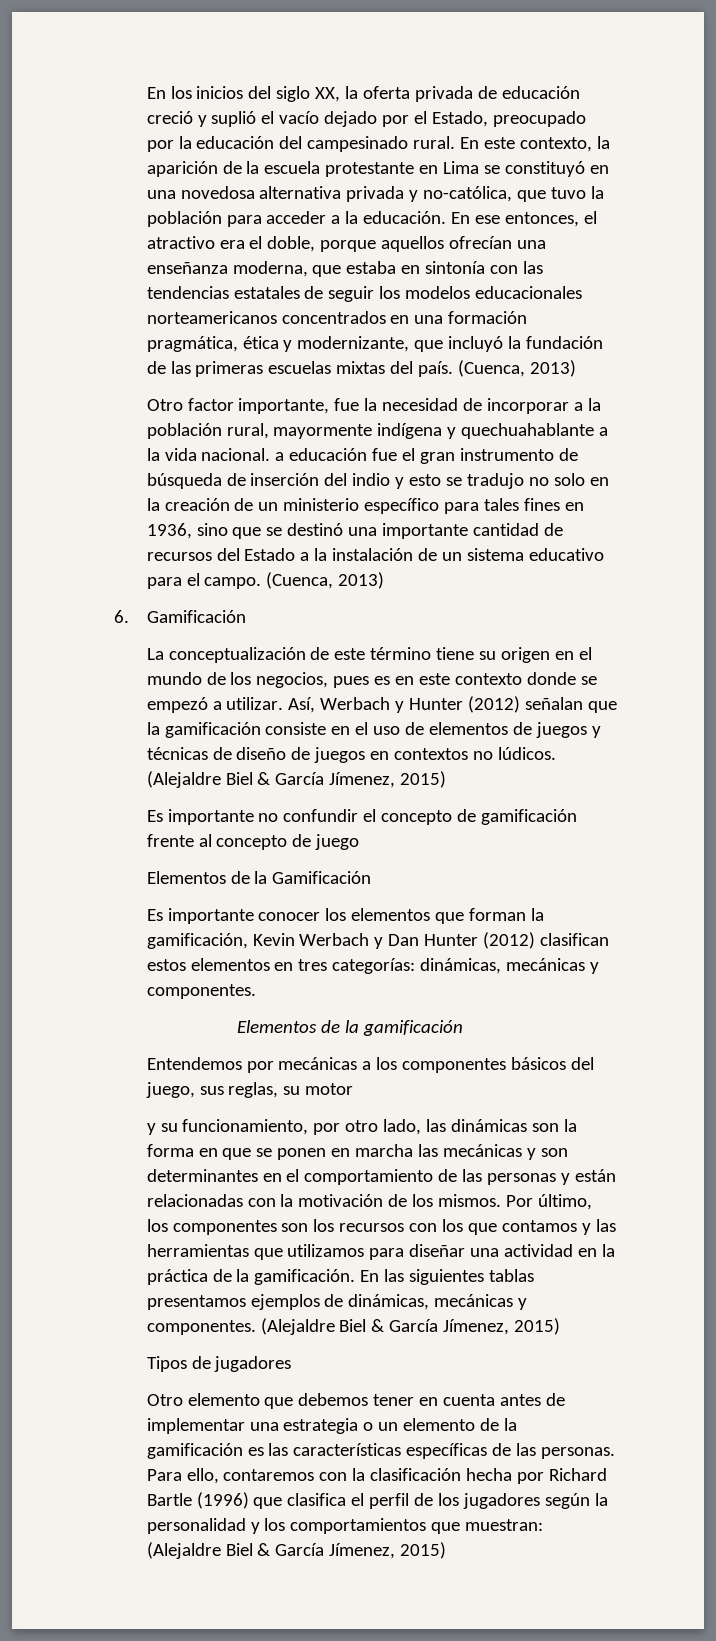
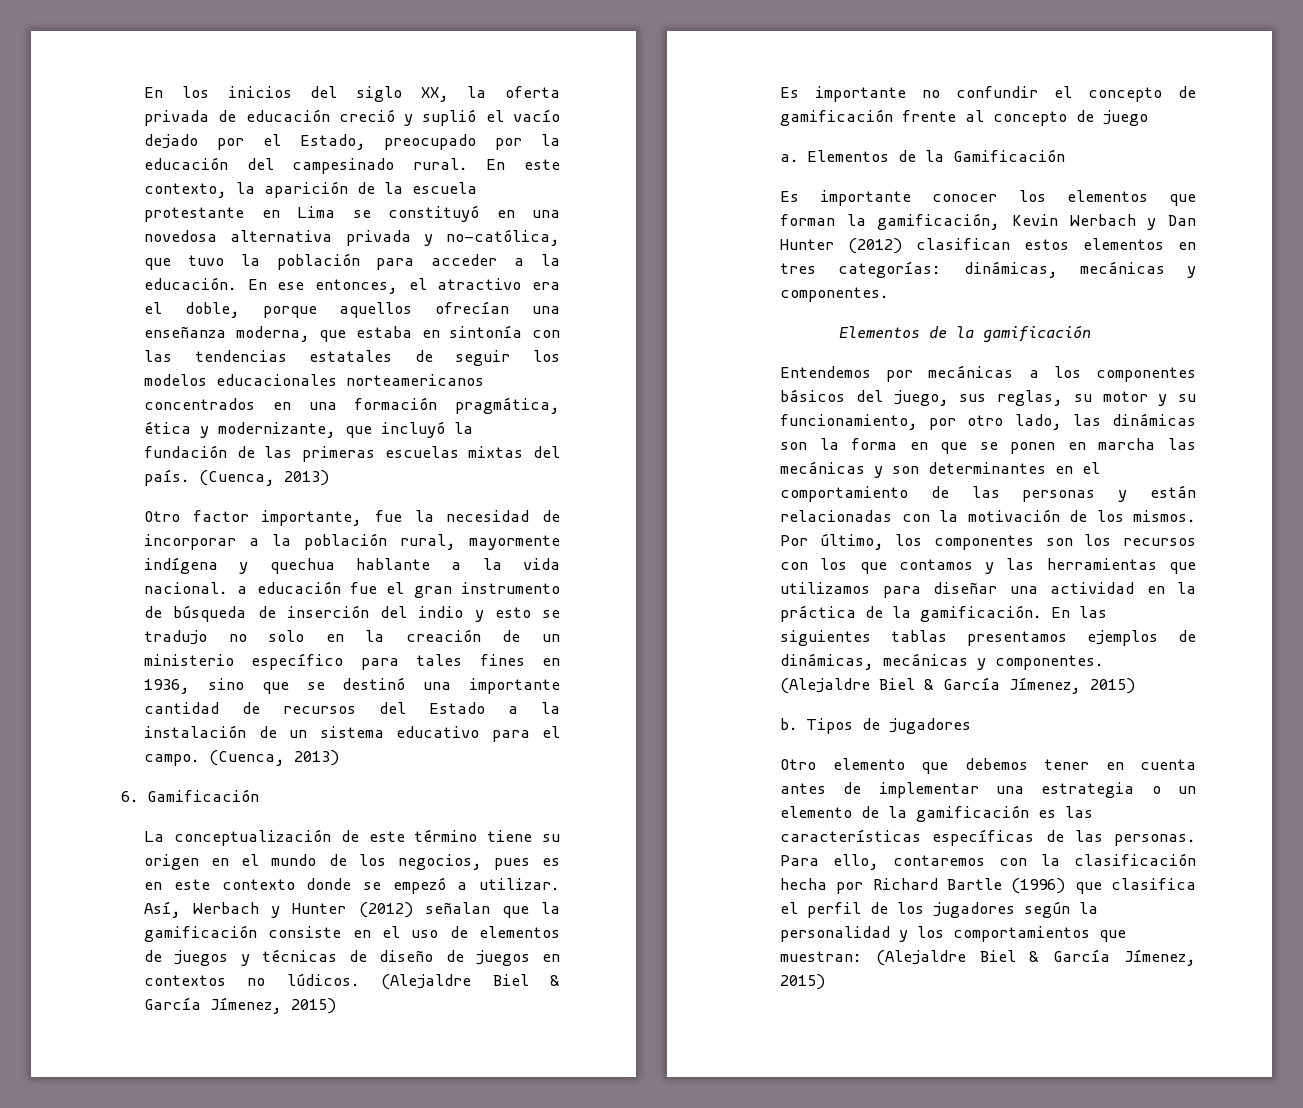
- Otro factor importante, fue la necesidad de incorporar a la población rural, mayormente indígena y quechuahablante a la vida nacional. a educación fue el gran instrumento de búsqueda de inserción del indio y esto se tradujo no solo en la creación de un ministerio específico para tales fines en 1936, sino que se destinó una importante cantidad de recursos del Estado a la instalación de un sistema educativo para el campo.
+ Otro factor importante, fue la necesidad de incorporar a la población rural, mayormente indígena y quechua hablante a la vida nacional. a educación fue el gran instrumento de búsqueda de inserción del indio y esto se tradujo no solo en la creación de un ministerio específico para tales fines en 1936, sino que se destinó una importante cantidad de recursos del Estado a la instalación de un sistema educativo para el campo.
+ a.
- Entendemos por mecánicas a los componentes básicos del juego, sus reglas, su motor
- y su funcionamiento, por otro lado, las dinámicas son la forma en que se ponen en marcha las mecánicas y son determinantes en el comportamiento de las personas y están relacionadas con la motivación de los mismos.
+ Entendemos por mecánicas a los componentes básicos del juego, sus reglas, su motor y su funcionamiento, por otro lado, las dinámicas son la forma en que se ponen en marcha las mecánicas y son determinantes en el comportamiento de las personas y están relacionadas con la motivación de los mismos.
+ b.

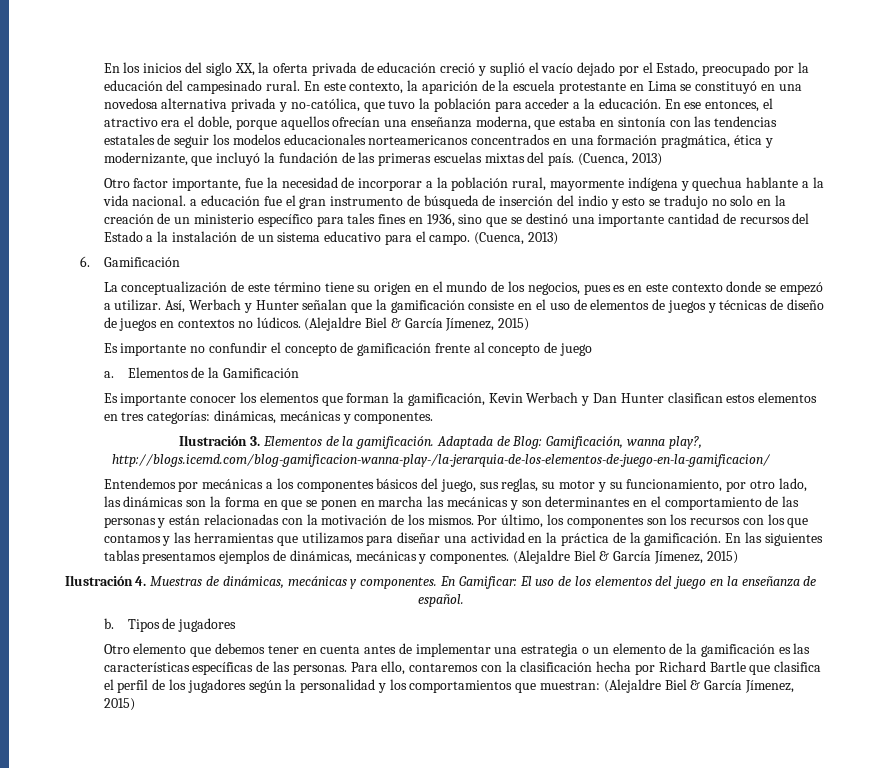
- Así, Werbach y Hunter (2012) señalan que la gamificación consiste en el uso de elementos de juegos y técnicas de diseño de juegos en contextos no lúdicos.
+ Así, Werbach y Hunter señalan que la gamificación consiste en el uso de elementos de juegos y técnicas de diseño de juegos en contextos no lúdicos.
- Es importante conocer los elementos que forman la gamificación, Kevin Werbach y Dan Hunter (2012) clasifican estos elementos en tres categorías: dinámicas, mecánicas y componentes.
+ Es importante conocer los elementos que forman la gamificación, Kevin Werbach y Dan Hunter clasifican estos elementos en tres categorías: dinámicas, mecánicas y componentes.
- Elementos de la gamificación
+ Ilustración 3. Elementos de la gamificación. Adaptada de Blog: Gamificación, wanna play?, http://blogs.icemd.com/blog-gamificacion-wanna-play-/la-jerarquia-de-los-elementos-de-juego-en-la-gamificacion/
+ Ilustración 4. Muestras de dinámicas, mecánicas y componentes. En Gamificar: El uso de los elementos del juego en la enseñanza de español.
- Para ello, contaremos con la clasificación hecha por Richard Bartle (1996) que clasifica el perfil de los jugadores según la personalidad y los comportamientos que muestran: (Alejaldre Biel & García Jímenez, 2015)
+ Para ello, contaremos con la clasificación hecha por Richard Bartle que clasifica el perfil de los jugadores según la personalidad y los comportamientos que muestran: (Alejaldre Biel & García Jímenez, 2015)

